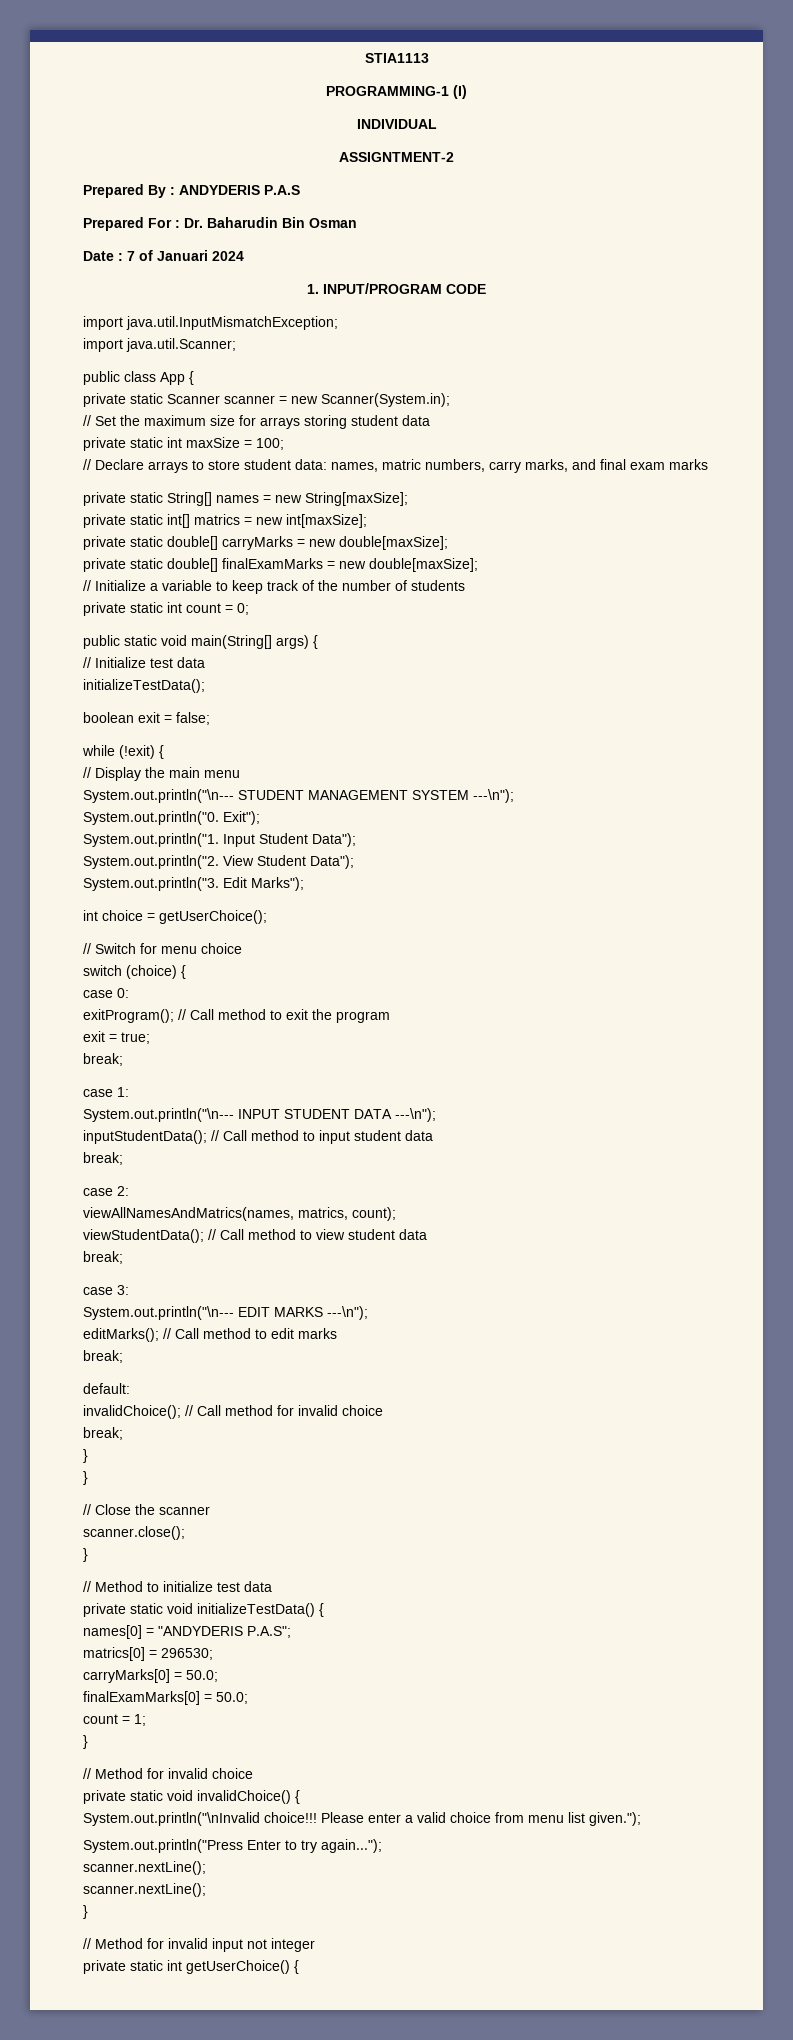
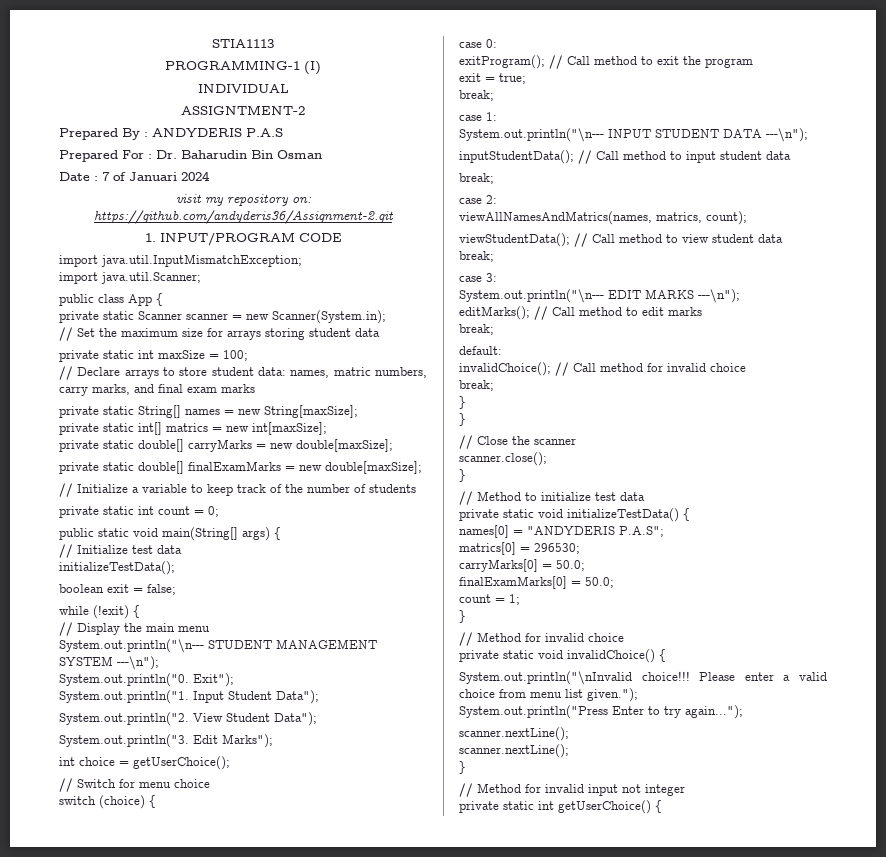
+ visit my repository on: https://github.com/andyderis36/Assignment-2.git

